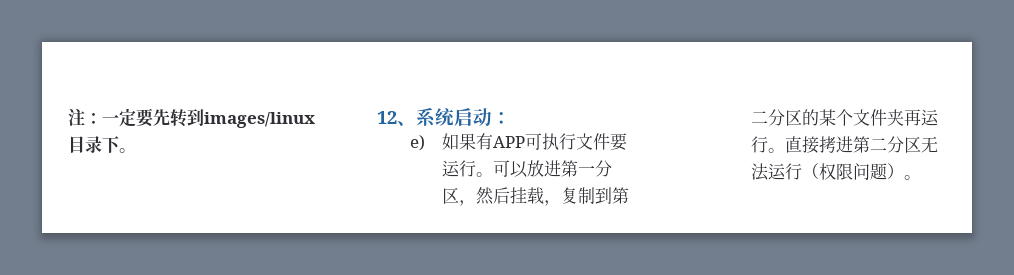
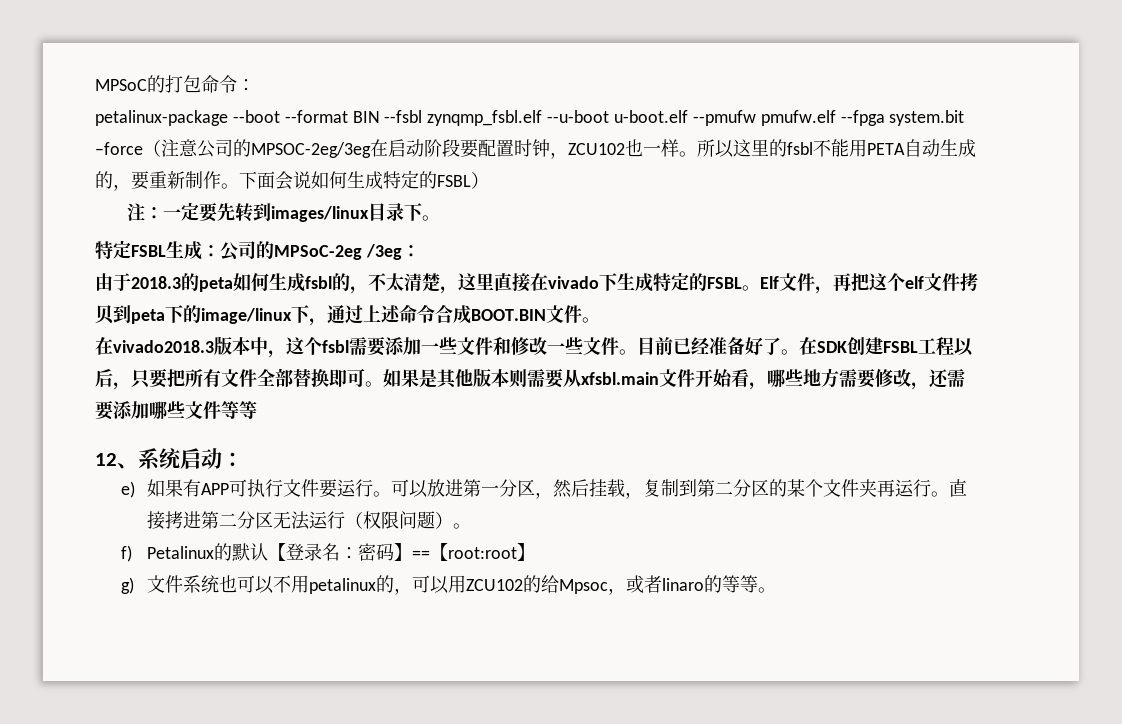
+ MPSoC的打包命令：
+ petalinux-package --boot --format BIN --fsbl zynqmp_fsbl.elf --u-boot u-boot.elf --pmufw pmufw.elf --fpga system.bit –force（注意公司的MPSOC-2eg/3eg在启动阶段要配置时钟，ZCU102也一样。所以这里的fsbl不能用PETA自动生成的，要重新制作。下面会说如何生成特定的FSBL）
+ 特定FSBL生成：公司的MPSoC-2eg /3eg：
+ 由于2018.3的peta如何生成fsbl的，不太清楚，这里直接在vivado下生成特定的FSBL。Elf文件，再把这个elf文件拷贝到peta下的image/linux下，通过上述命令合成BOOT.BIN文件。
+ 在vivado2018.3版本中，这个fsbl需要添加一些文件和修改一些文件。目前已经准备好了。在SDK创建FSBL工程以后，只要把所有文件全部替换即可。如果是其他版本则需要从xfsbl.main文件开始看，哪些地方需要修改，还需要添加哪些文件等等
+ f) Petalinux的默认【登录名：密码】==【root:root】
+ g)文件系统也可以不用petalinux的，可以用ZCU102的给Mpsoc，或者linaro的等等。

